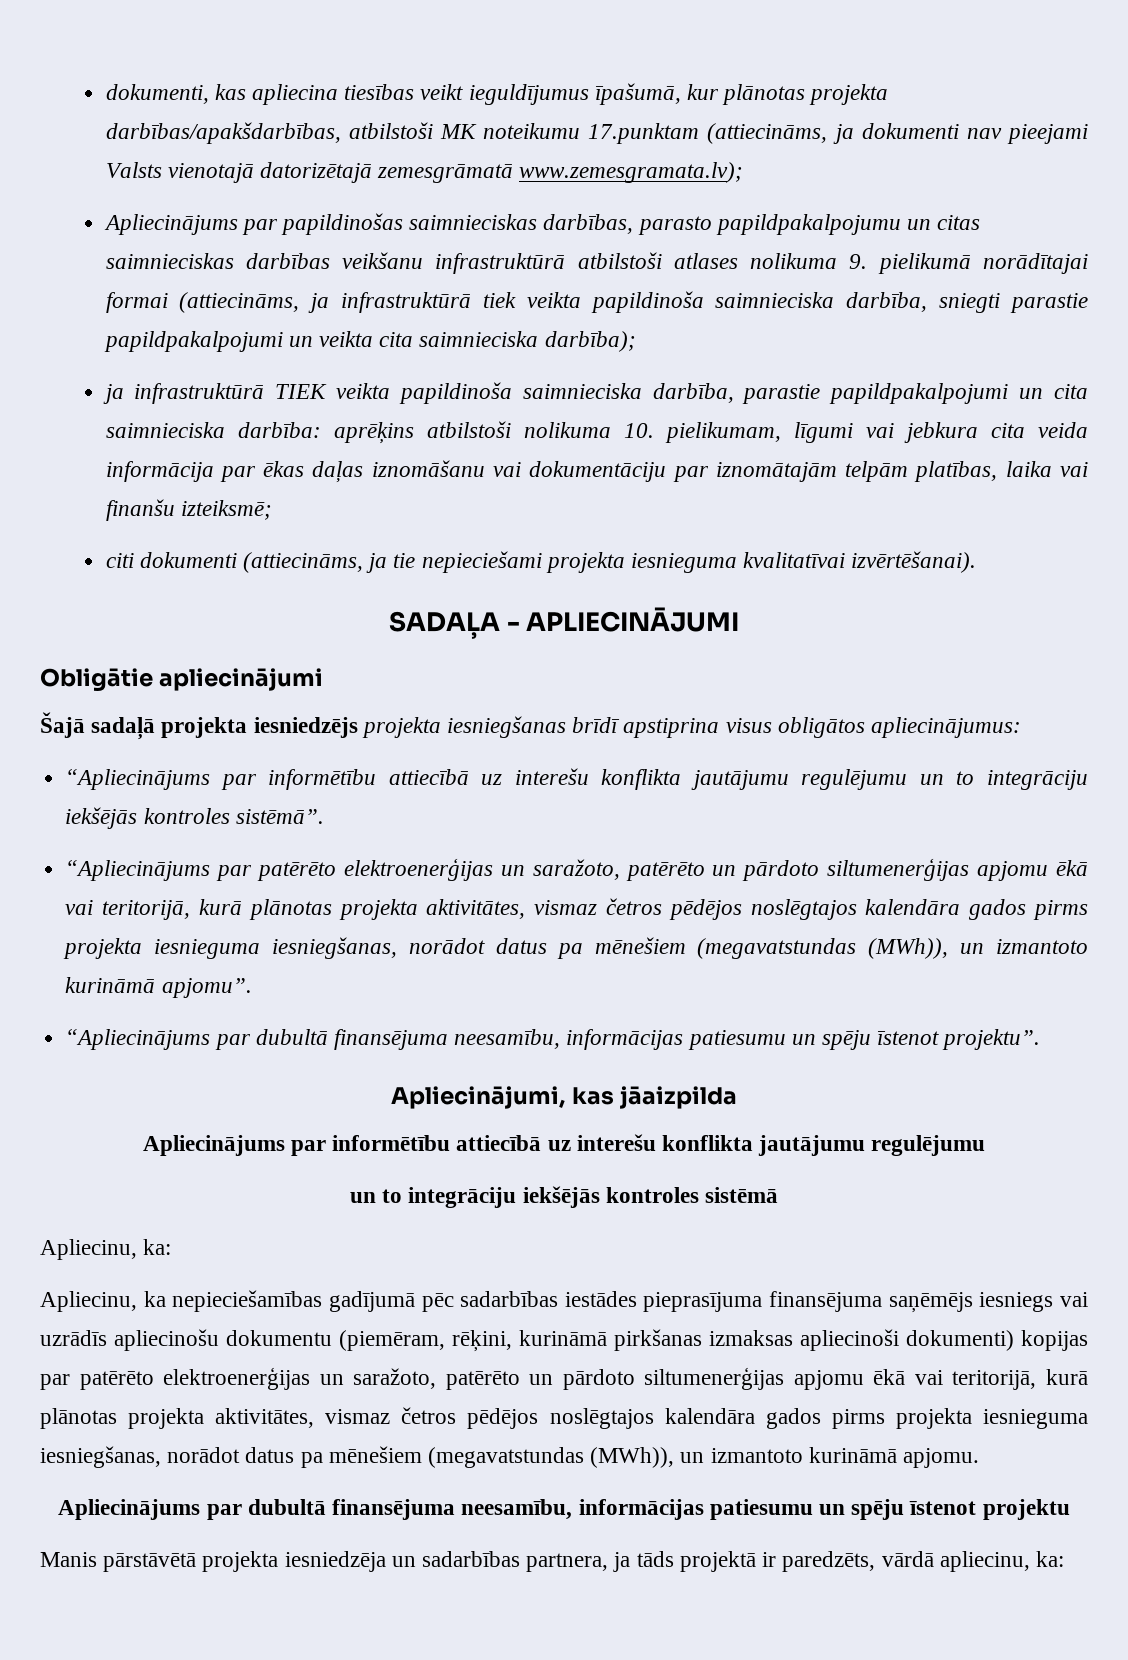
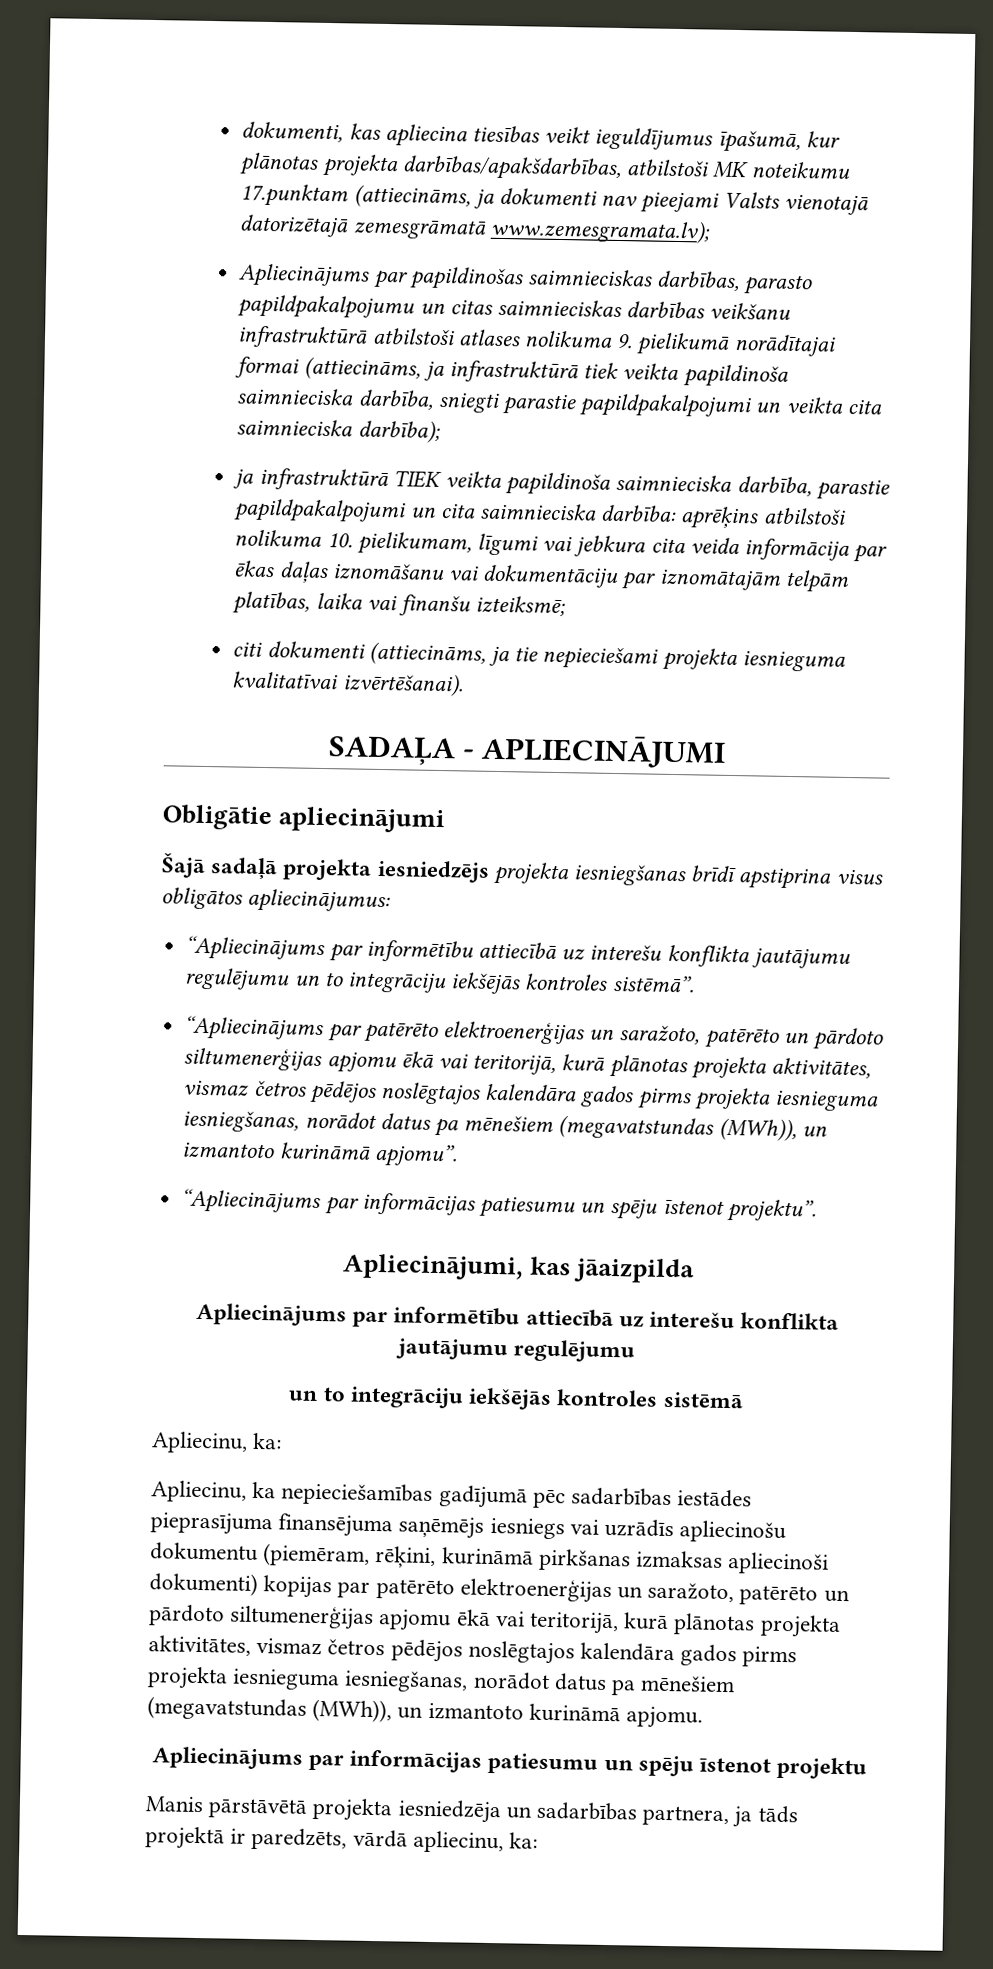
- “Apliecinājums par dubultā finansējuma neesamību, informācijas patiesumu un spēju īstenot projektu”.
+ “Apliecinājums par informācijas patiesumu un spēju īstenot projektu”.
- Apliecinājums par dubultā finansējuma neesamību, informācijas patiesumu un spēju īstenot projektu
+ Apliecinājums par informācijas patiesumu un spēju īstenot projektu

